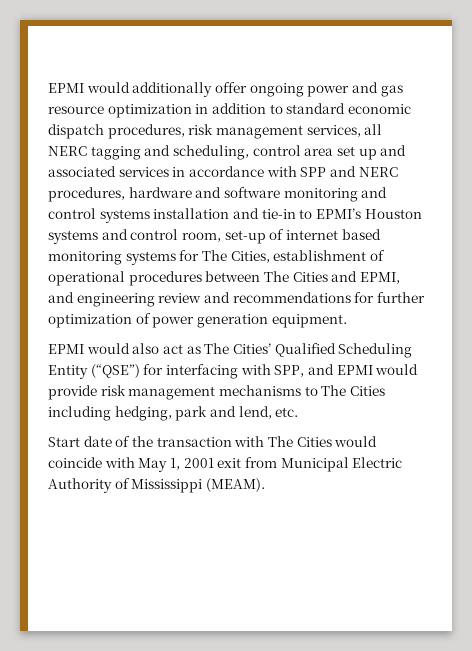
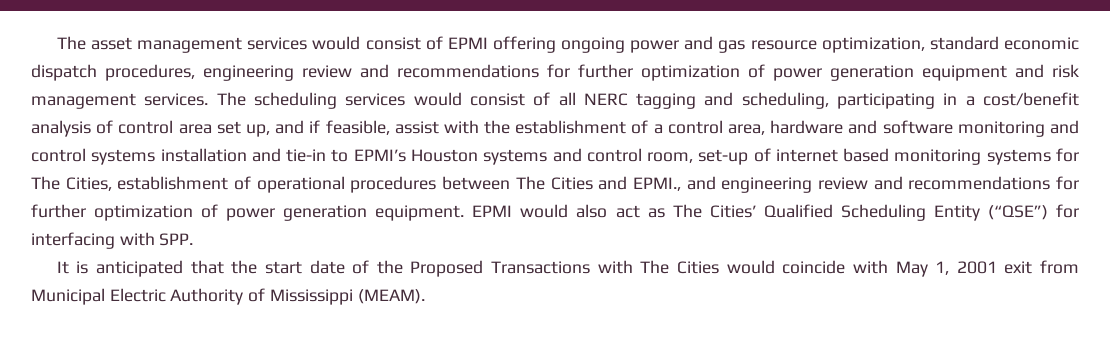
- EPMI would additionally offer ongoing power and gas resource optimization in addition to standard economic dispatch procedures, risk management services, all NERC tagging and scheduling, control area set up and associated services in accordance with SPP and NERC procedures, hardware and software monitoring and control systems installation and tie-in to EPMI’s Houston systems and control room, set-up of internet based monitoring systems for The Cities, establishment of operational procedures between The Cities and EPMI, and engineering review and recommendations for further optimization of power generation equipment.
- EPMI would also act as The Cities’ Qualified Scheduling Entity (“QSE”) for interfacing with SPP, and EPMI would provide risk management mechanisms to The Cities including hedging, park and lend, etc.
- Start date of the transaction with The Cities would coincide with May 1, 2001 exit from Municipal Electric Authority of Mississippi (MEAM).
+ The asset management services would consist of EPMI offering ongoing power and gas resource optimization, standard economic dispatch procedures, engineering review and recommendations for further optimization of power generation equipment and risk management services. The scheduling services would consist of all NERC tagging and scheduling, participating in a cost/benefit analysis of control area set up, and if feasible, assist with the establishment of a control area, hardware and software monitoring and control systems installation and tie-in to EPMI’s Houston systems and control room, set-up of internet based monitoring systems for The Cities, establishment of operational procedures between The Cities and EPMI., and engineering review and recommendations for further optimization of power generation equipment. EPMI would also act as The Cities’ Qualified Scheduling Entity (“QSE”) for interfacing with SPP.
+ It is anticipated that the start date of the Proposed Transactions with The Cities would coincide with May 1, 2001 exit from Municipal Electric Authority of Mississippi (MEAM).

